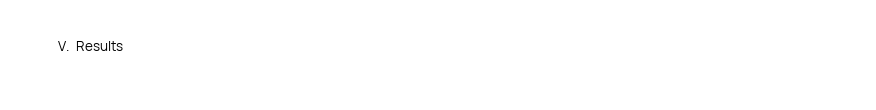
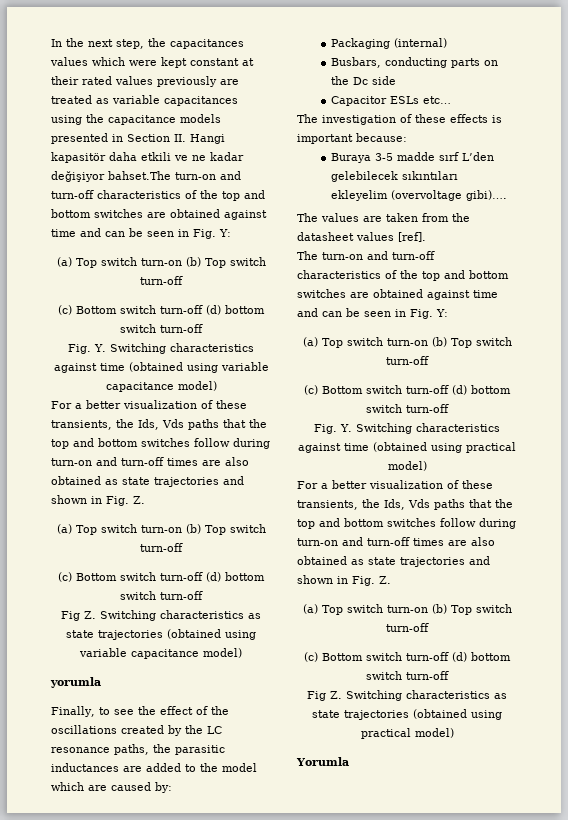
- V. Results
+ In the next step, the capacitances values which were kept constant at their rated values previously are treated as variable capacitances using the capacitance models presented in Section II. Hangi kapasitör daha etkili ve ne kadar değişiyor bahset.The turn-on and turn-off characteristics of the top and bottom switches are obtained against time and can be seen in Fig. Y:
+ (a) Top switch turn-on (b) Top switch turn-off
+ (c) Bottom switch turn-off (d) bottom switch turn-off
+ Fig. Y. Switching characteristics against time (obtained using variable capacitance model)
+ For a better visualization of these transients, the Ids, Vds paths that the top and bottom switches follow during turn-on and turn-off times are also obtained as state trajectories and shown in Fig. Z.
+ (a) Top switch turn-on (b) Top switch turn-off
+ (c) Bottom switch turn-off (d) bottom switch turn-off
+ Fig Z. Switching characteristics as state trajectories (obtained using variable capacitance model)
+ yorumla
+ Finally, to see the effect of the oscillations created by the LC resonance paths, the parasitic inductances are added to the model which are caused by:
+ Packaging (internal)
+ Busbars, conducting parts on the Dc side
+ Capacitor ESLs etc…
+ The investigation of these effects is important because:
+ Buraya 3-5 madde sırf L’den gelebilecek sıkıntıları ekleyelim (overvoltage gibi)….
+ The values are taken from the datasheet values [ref].
+ The turn-on and turn-off characteristics of the top and bottom switches are obtained against time and can be seen in Fig. Y:
+ (a) Top switch turn-on (b) Top switch turn-off
+ (c) Bottom switch turn-off (d) bottom switch turn-off
+ Fig. Y. Switching characteristics against time (obtained using practical model)
+ For a better visualization of these transients, the Ids, Vds paths that the top and bottom switches follow during turn-on and turn-off times are also obtained as state trajectories and shown in Fig. Z.
+ (a) Top switch turn-on (b) Top switch turn-off
+ (c) Bottom switch turn-off (d) bottom switch turn-off
+ Fig Z. Switching characteristics as state trajectories (obtained using practical model)
+ Yorumla

